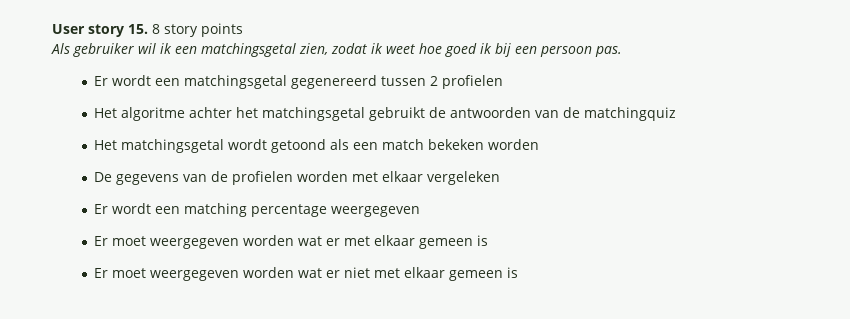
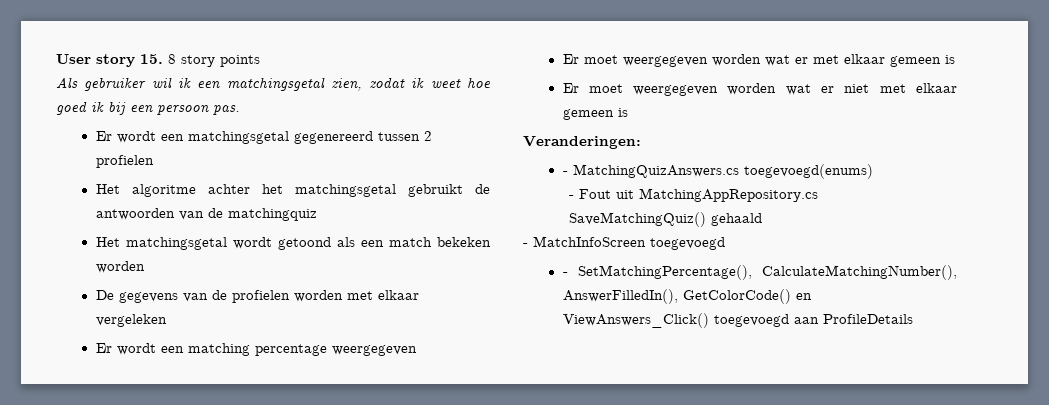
+ Veranderingen:
+ - MatchingQuizAnswers.cs toegevoegd(enums)
+ - Fout uit MatchingAppRepository.cs SaveMatchingQuiz() gehaald
+ - MatchInfoScreen toegevoegd
+ - SetMatchingPercentage(), CalculateMatchingNumber(), AnswerFilledIn(), GetColorCode() en ViewAnswers_Click() toegevoegd aan ProfileDetails

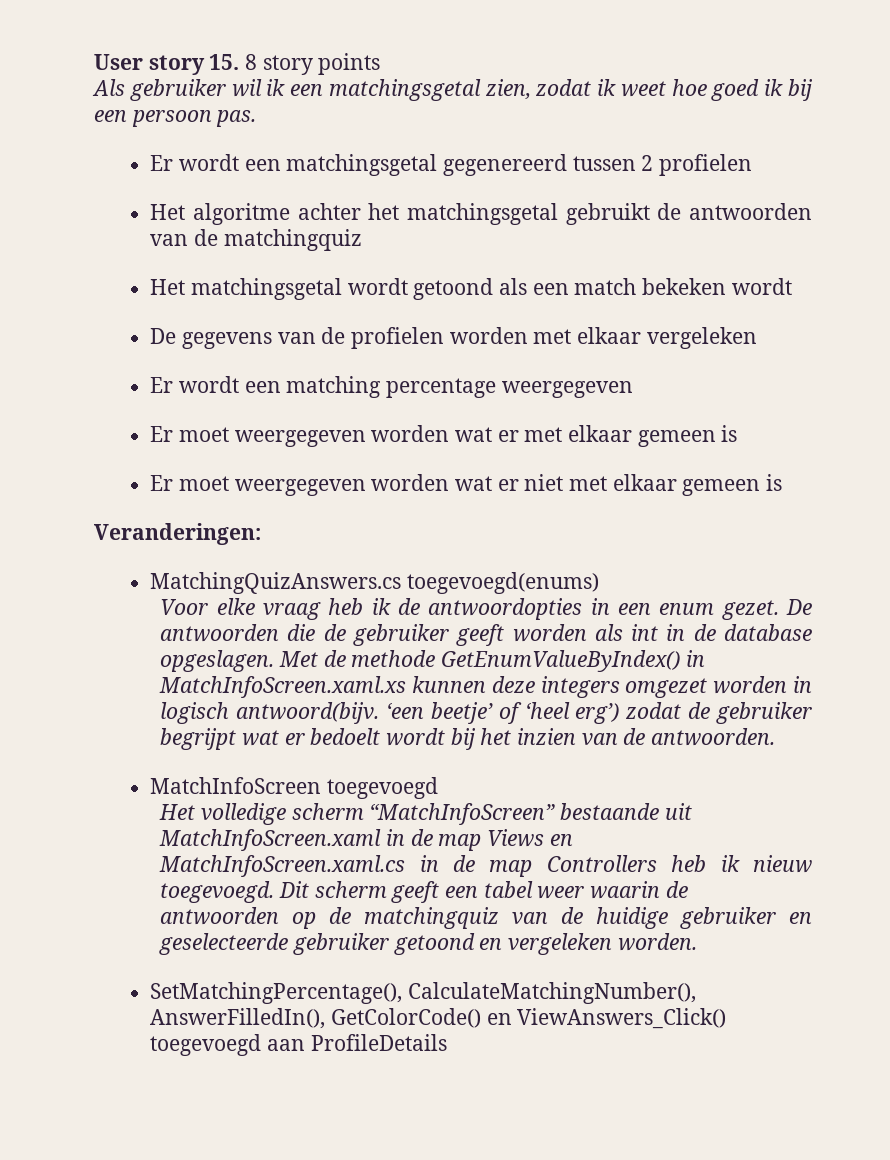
- Het matchingsgetal wordt getoond als een match bekeken worden
+ Het matchingsgetal wordt getoond als een match bekeken wordt
- - MatchingQuizAnswers.cs toegevoegd(enums)
+ MatchingQuizAnswers.cs toegevoegd(enums)
- - Fout uit MatchingAppRepository.cs SaveMatchingQuiz() gehaald
- - MatchInfoScreen toegevoegd
- - SetMatchingPercentage(), CalculateMatchingNumber(), AnswerFilledIn(), GetColorCode() en ViewAnswers_Click() toegevoegd aan ProfileDetails
+ Voor elke vraag heb ik de antwoordopties in een enum gezet. De antwoorden die de gebruiker geeft worden als int in de database opgeslagen. Met de methode GetEnumValueByIndex() in MatchInfoScreen.xaml.xs kunnen deze integers omgezet worden in logisch antwoord(bijv. ‘een beetje’ of ‘heel erg’) zodat de gebruiker begrijpt wat er bedoelt wordt bij het inzien van de antwoorden.
+ MatchInfoScreen toegevoegd
+ Het volledige scherm “MatchInfoScreen” bestaande uit MatchInfoScreen.xaml in de map Views en MatchInfoScreen.xaml.cs in de map Controllers heb ik nieuw toegevoegd. Dit scherm geeft een tabel weer waarin de antwoorden op de matchingquiz van de huidige gebruiker en geselecteerde gebruiker getoond en vergeleken worden.
+ SetMatchingPercentage(), CalculateMatchingNumber(), AnswerFilledIn(), GetColorCode() en ViewAnswers_Click() toegevoegd aan ProfileDetails

